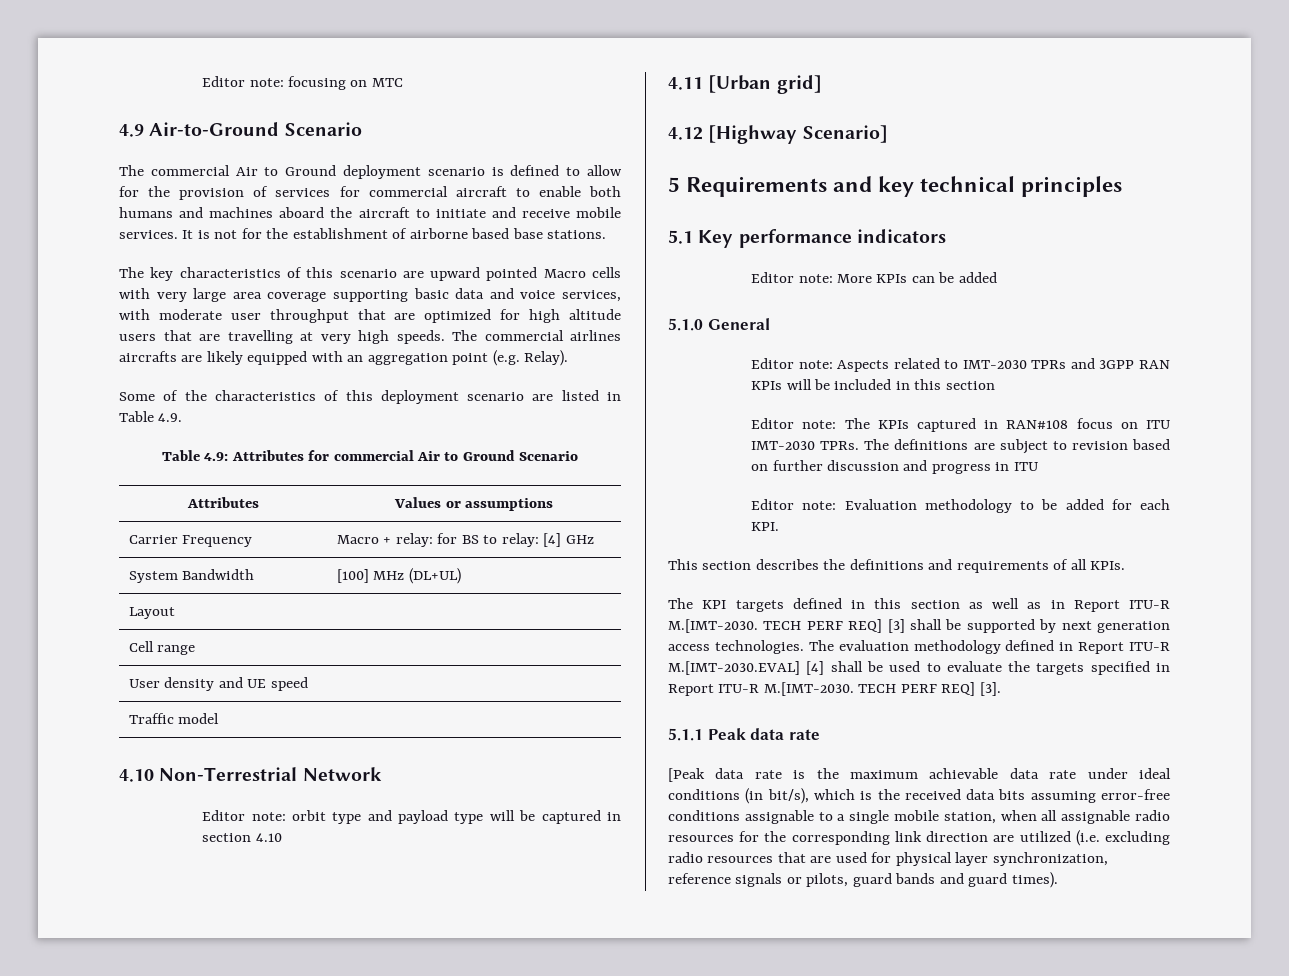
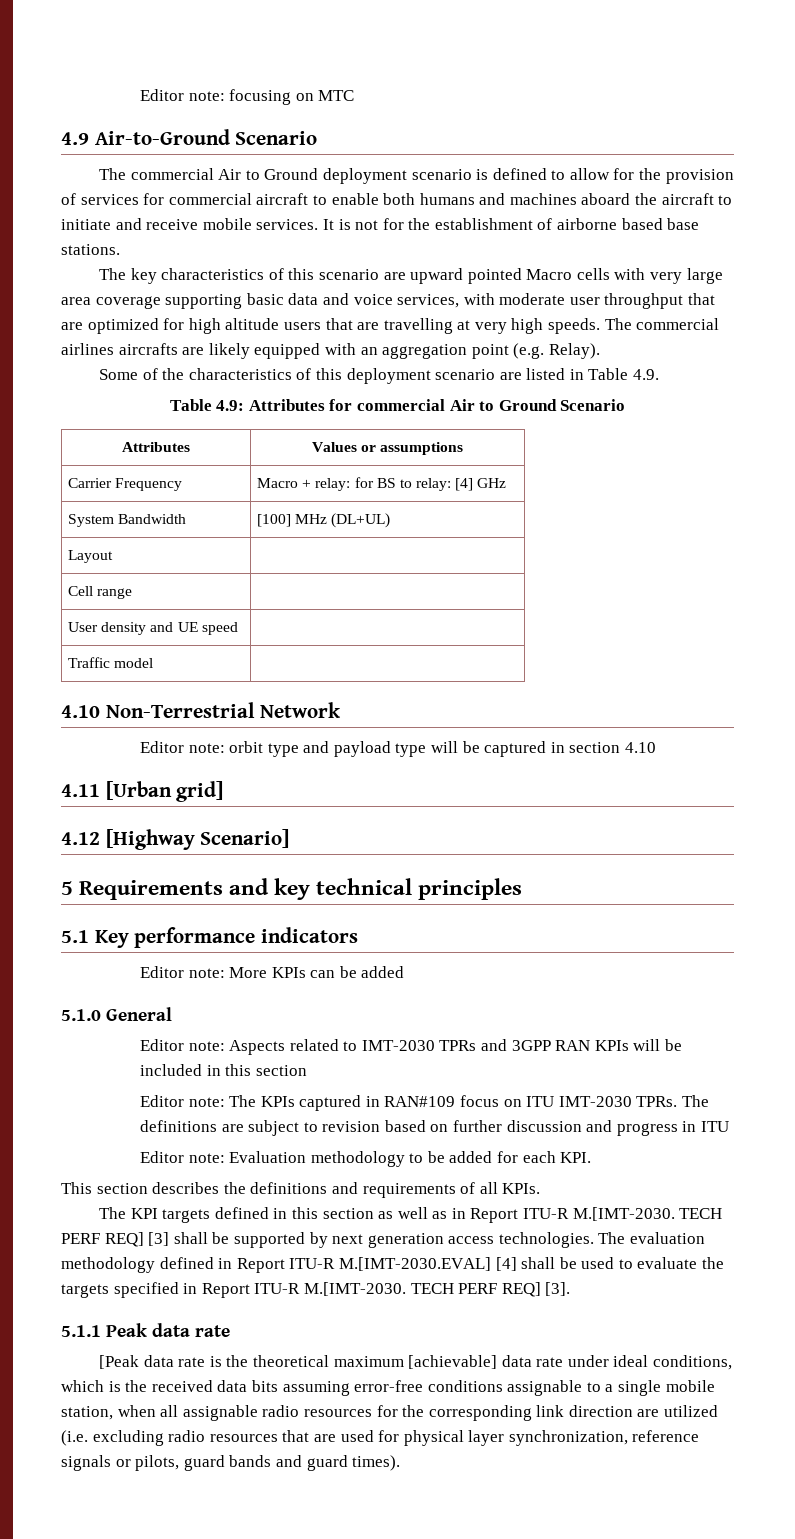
- Editor note: The KPIs captured in RAN#108 focus on ITU IMT-2030 TPRs.
+ Editor note: The KPIs captured in RAN#109 focus on ITU IMT-2030 TPRs.
- [Peak data rate is the maximum achievable data rate under ideal conditions (in bit/s), which is the received data bits assuming error-free conditions assignable to a single mobile station, when all assignable radio resources for the corresponding link direction are utilized (i.e. excluding radio resources that are used for physical layer synchronization, reference signals or pilots, guard bands and guard times).
+ [Peak data rate is the theoretical maximum [achievable] data rate under ideal conditions, which is the received data bits assuming error-free conditions assignable to a single mobile station, when all assignable radio resources for the corresponding link direction are utilized (i.e. excluding radio resources that are used for physical layer synchronization, reference signals or pilots, guard bands and guard times).

